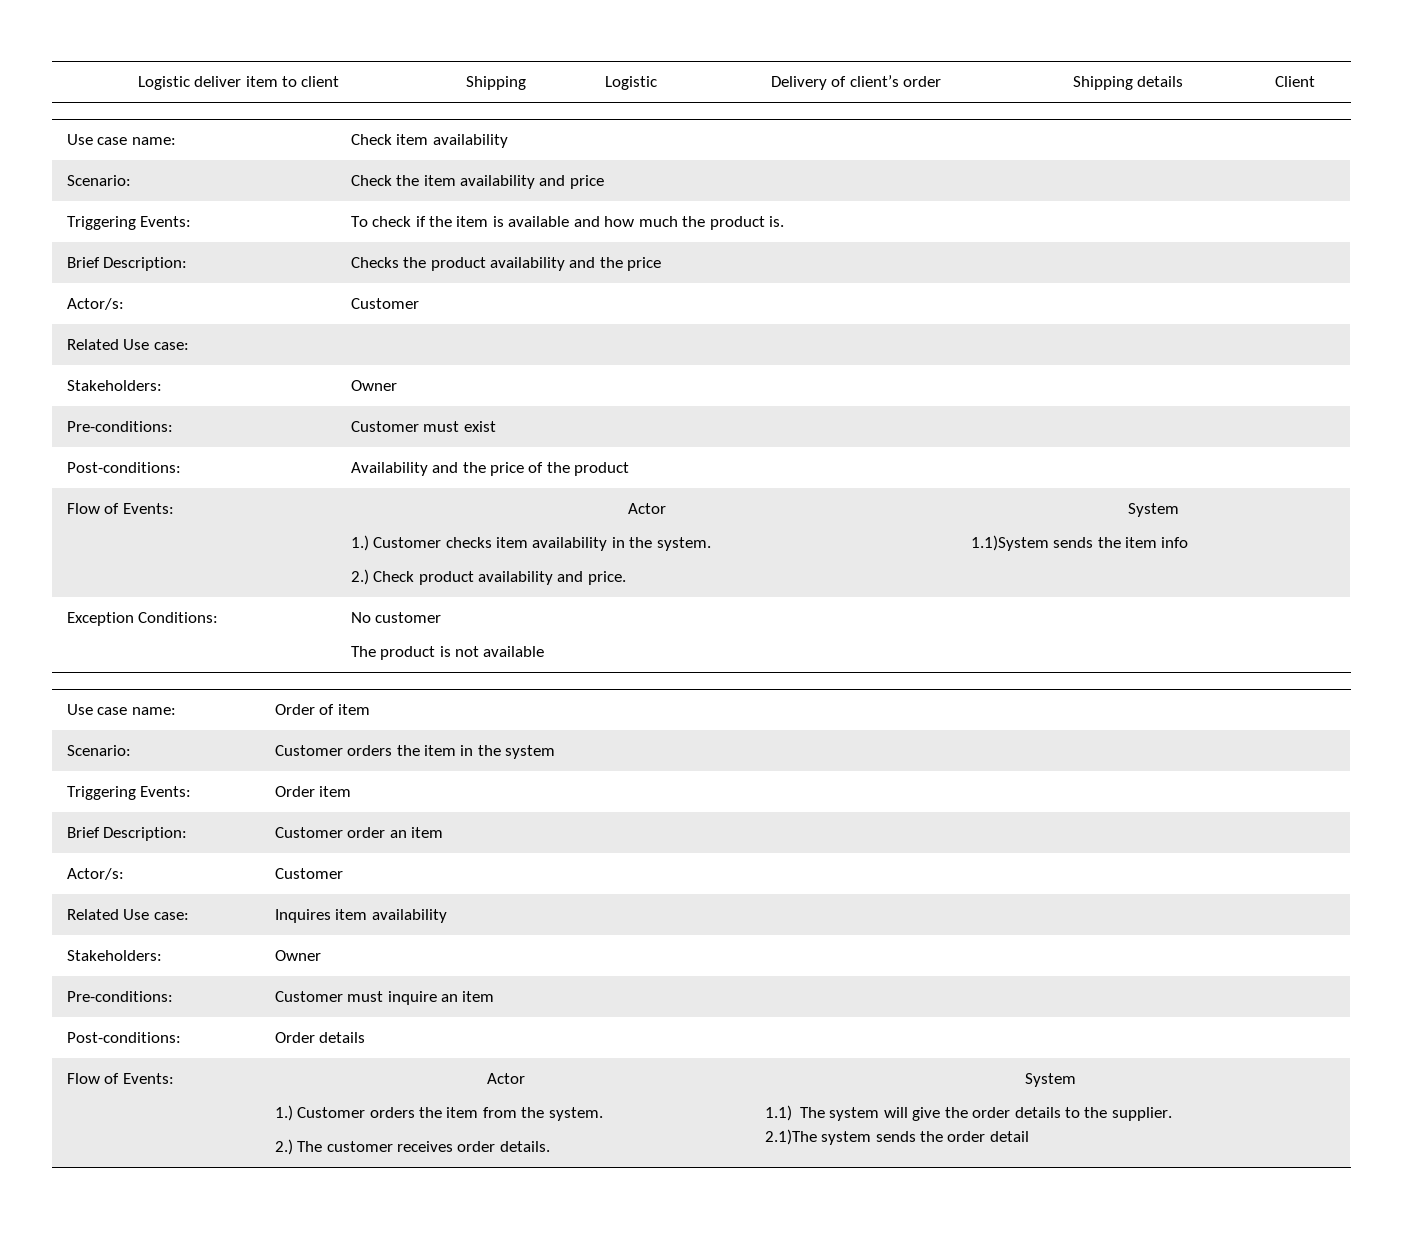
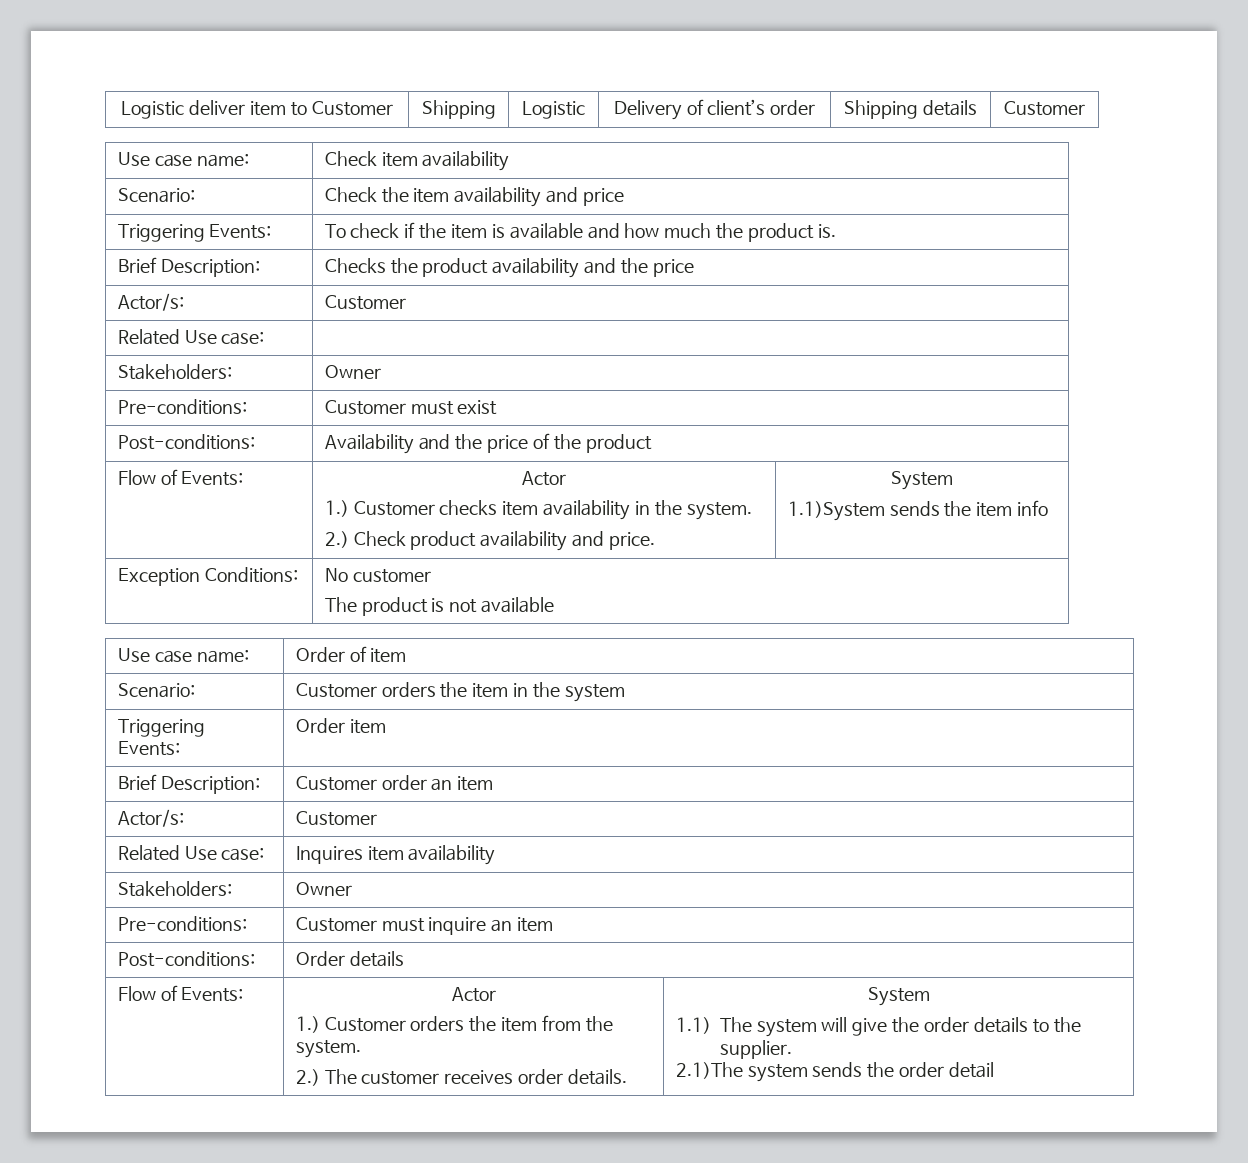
- Logistic deliver item to client | Shipping | Logistic | Delivery of client’s order | Shipping details | Client
+ Logistic deliver item to Customer | Shipping | Logistic | Delivery of client’s order | Shipping details | Customer

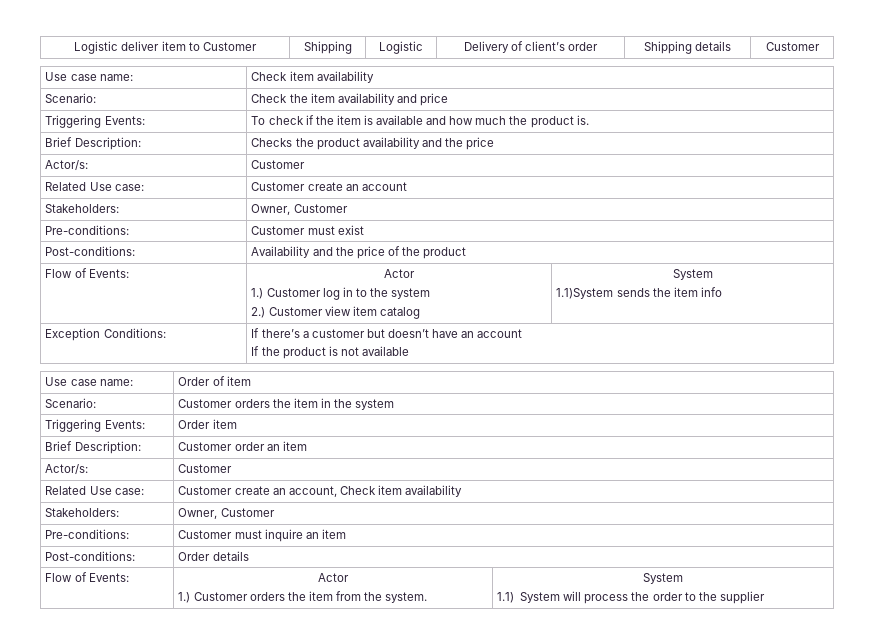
  Brief Description: | Checks the product availability and the price
  Actor/s: | Customer
- Related Use case: |
- Stakeholders: | Owner
+ Related Use case: | Customer create an account
+ Stakeholders: | Owner, Customer
  Post-conditions: | Availability and the price of the product
  Flow of Events: | Actor
- 1.) Customer checks item availability in the system.
- 2.) Check product availability and price. | System
+ 1.) Customer log in to the system
+ 2.) Customer view item catalog | System
- Exception Conditions: | No customer
- The product is not available
+ Exception Conditions: | If there’s a customer but doesn’t have an account
+ If the product is not available
- Related Use case: | Inquires item availability
- Stakeholders: | Owner
+ Related Use case: | Customer create an account, Check item availability
+ Stakeholders: | Owner, Customer
  Post-conditions: | Order details
  Flow of Events: | Actor
- 1.) Customer orders the item from the system.
- 2.) The customer receives order details. | System
- 1.1) The system will give the order details to the supplier.
- 2.1)The system sends the order detail
+ 1.) Customer orders the item from the system. | System
+ 1.1) System will process the order to the supplier

